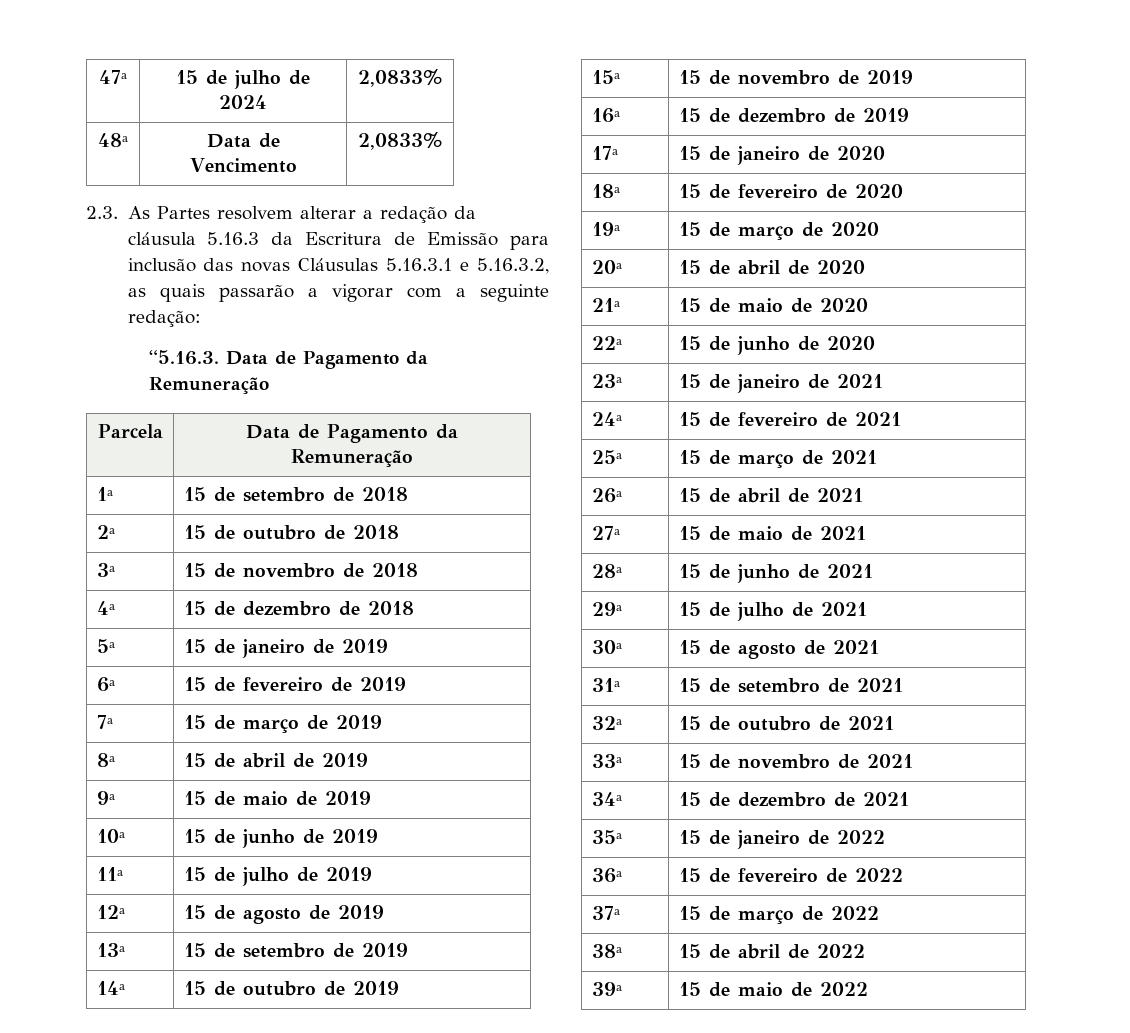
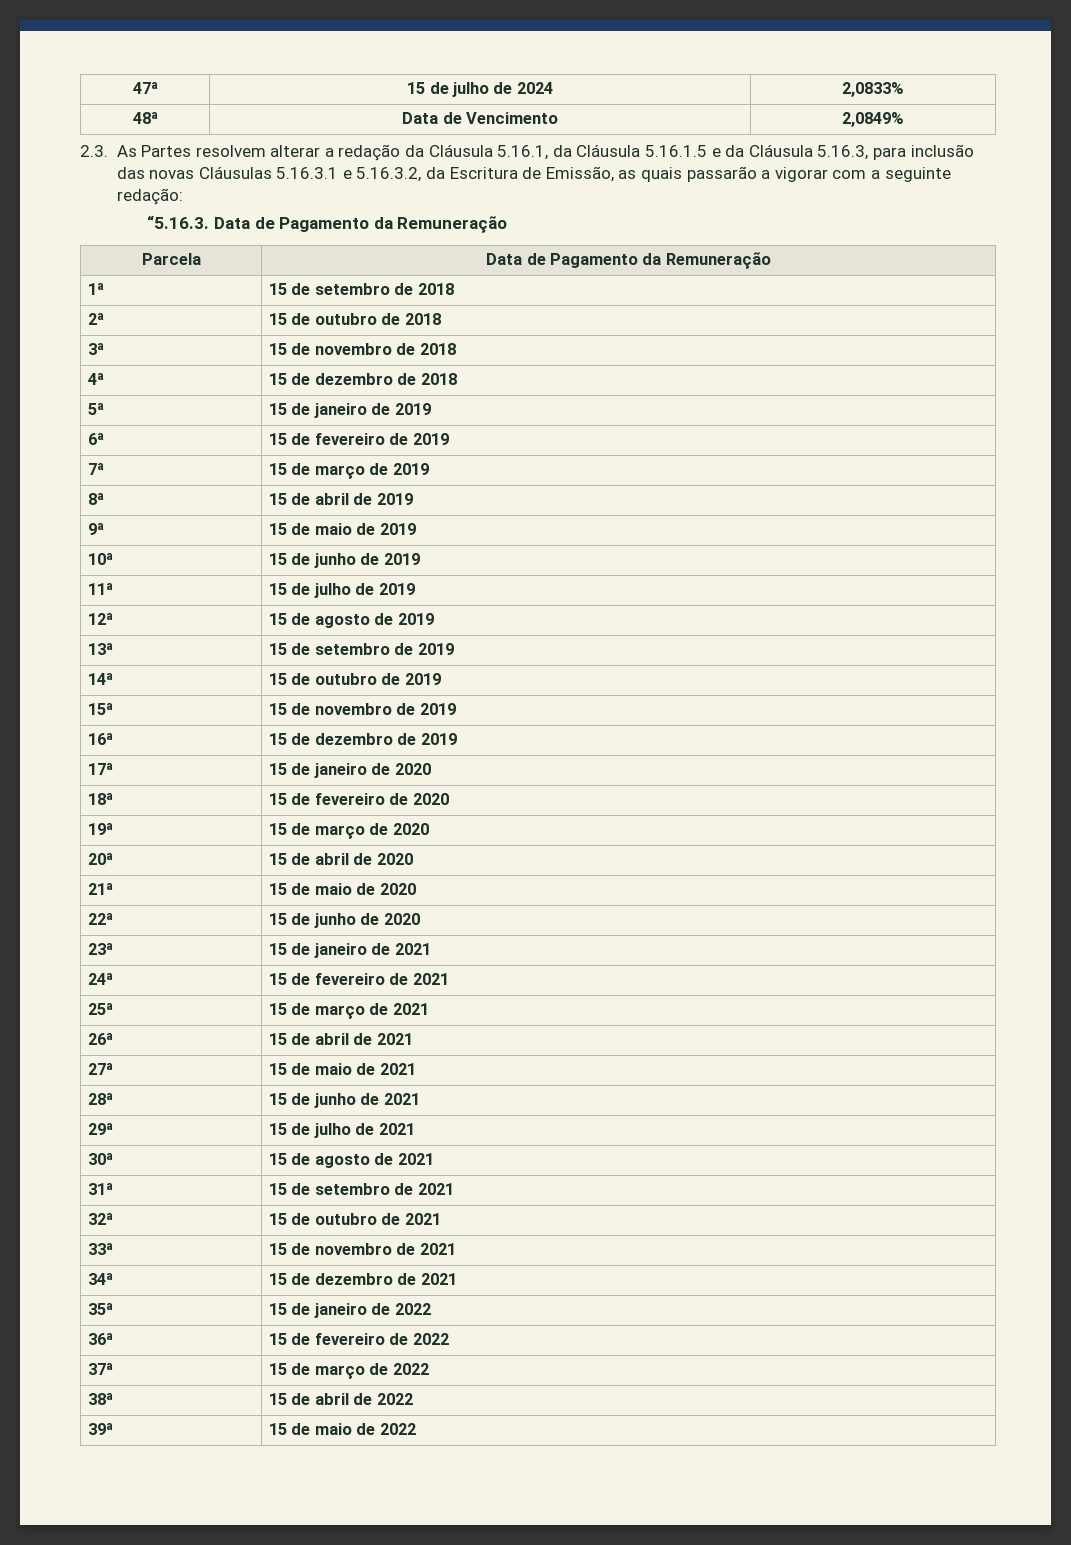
- 48ª | Data de Vencimento | 2,0833%
+ 48ª | Data de Vencimento | 2,0849%
- 2.3. As Partes resolvem alterar a redação da cláusula 5.16.3 da Escritura de Emissão para inclusão das novas Cláusulas 5.16.3.1 e 5.16.3.2, as quais passarão a vigorar com a seguinte redação:
+ 2.3. As Partes resolvem alterar a redação da Cláusula 5.16.1, da Cláusula 5.16.1.5 e da Cláusula 5.16.3, para inclusão das novas Cláusulas 5.16.3.1 e 5.16.3.2, da Escritura de Emissão, as quais passarão a vigorar com a seguinte redação:

